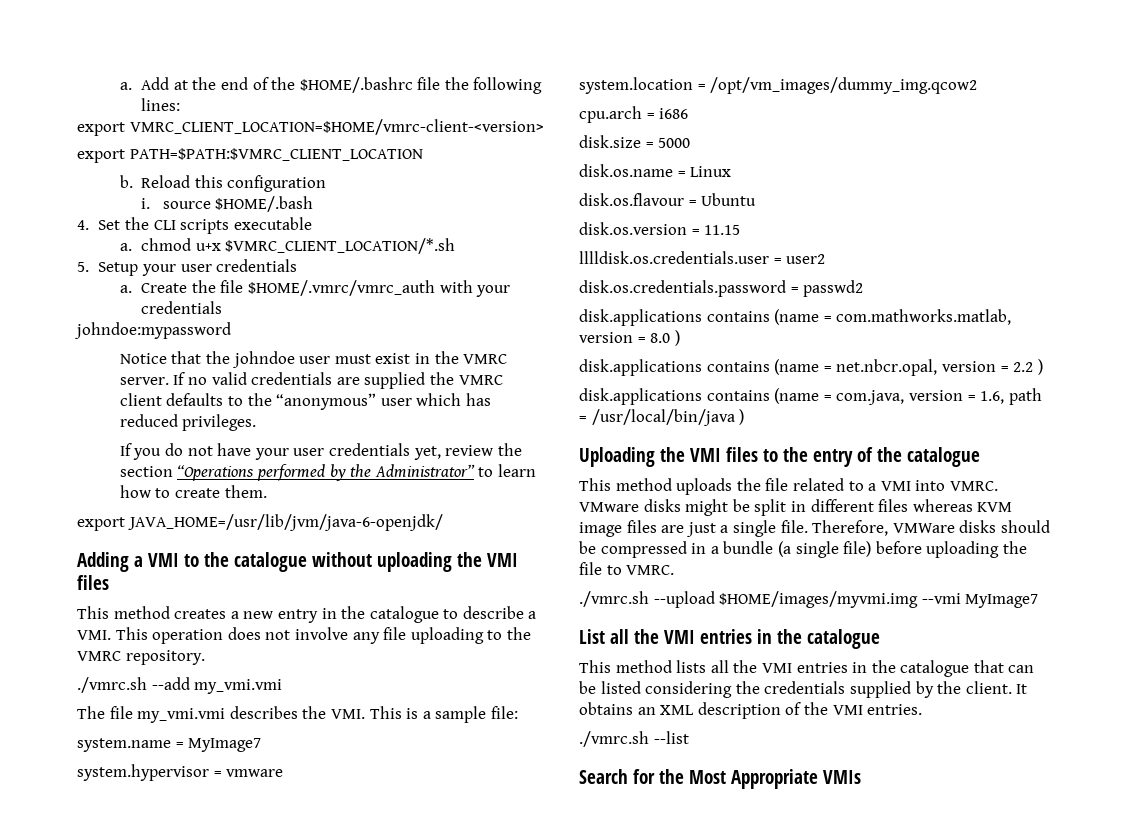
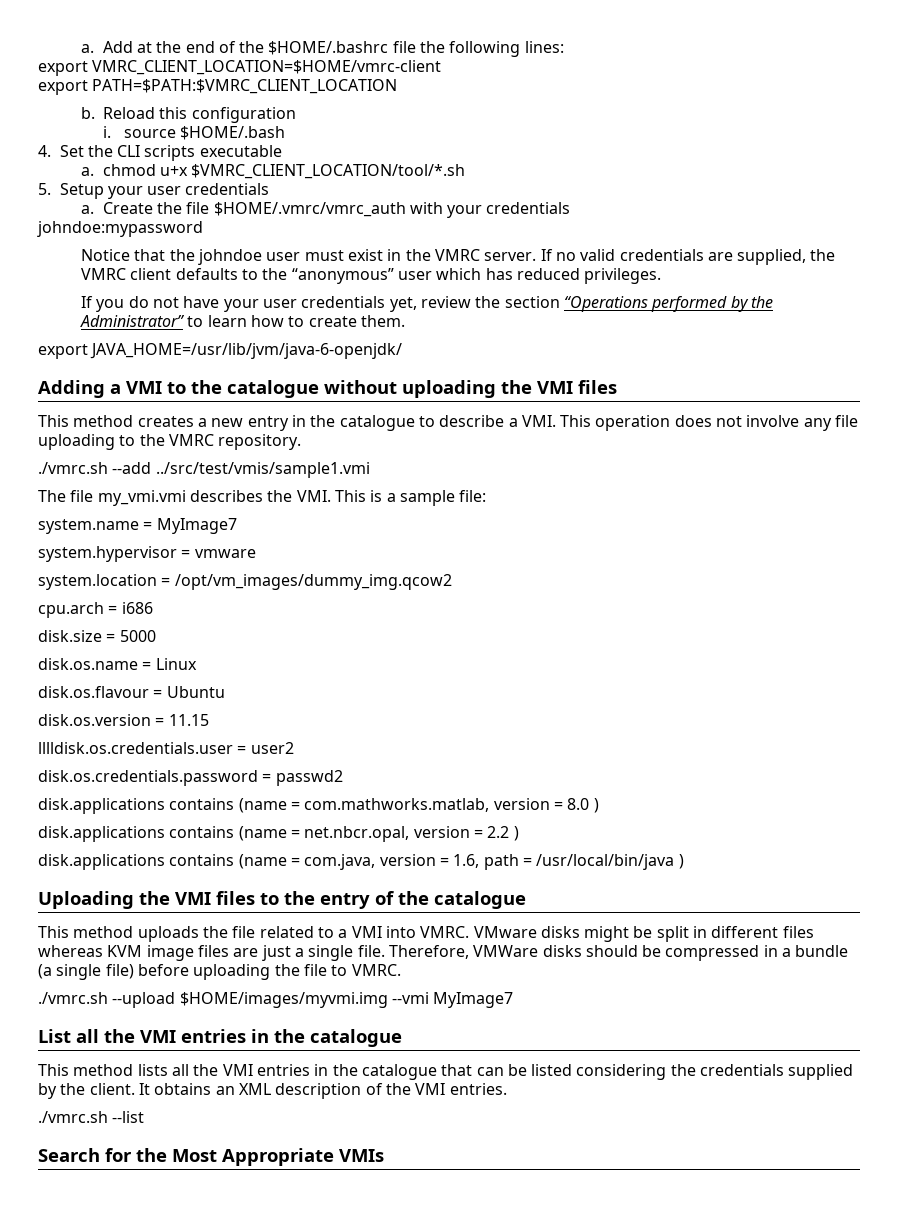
- export VMRC_CLIENT_LOCATION=$HOME/vmrc-client-<version>
+ export VMRC_CLIENT_LOCATION=$HOME/vmrc-client
- a. chmod u+x $VMRC_CLIENT_LOCATION/*.sh
+ a. chmod u+x $VMRC_CLIENT_LOCATION/tool/*.sh
- If no valid credentials are supplied the VMRC client defaults to the “anonymous” user which has reduced privileges.
+ If no valid credentials are supplied, the VMRC client defaults to the “anonymous” user which has reduced privileges.
- ./vmrc.sh --add my_vmi.vmi
+ ./vmrc.sh --add ../src/test/vmis/sample1.vmi

